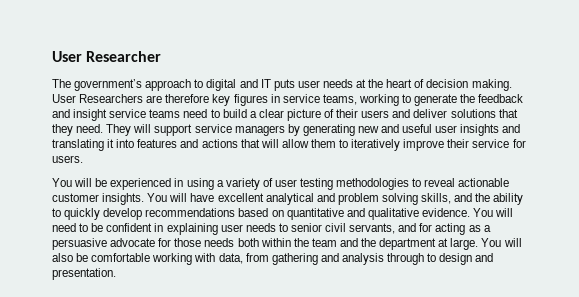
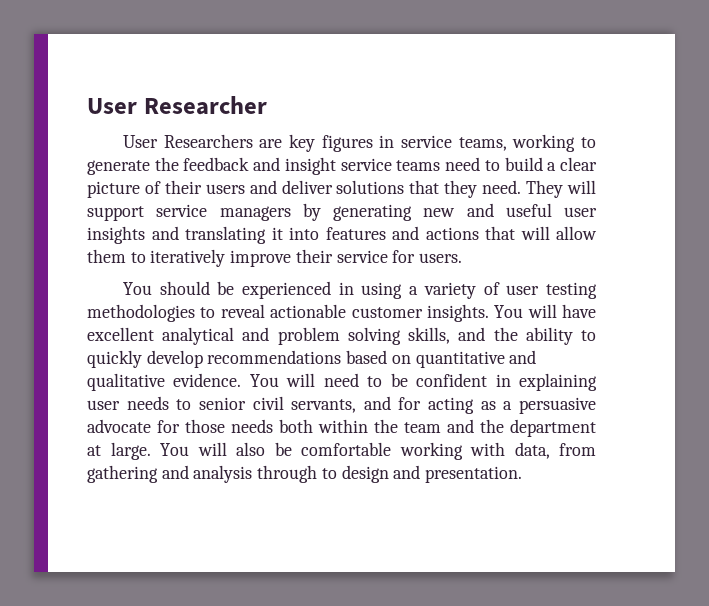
- The government’s approach to digital and IT puts user needs at the heart of decision making. User Researchers are therefore key figures in service teams, working to generate the feedback and insight service teams need to build a clear picture of their users and deliver solutions that they need.
+ User Researchers are key figures in service teams, working to generate the feedback and insight service teams need to build a clear picture of their users and deliver solutions that they need.
- You will be experienced in using a variety of user testing methodologies to reveal actionable customer insights.
+ You should be experienced in using a variety of user testing methodologies to reveal actionable customer insights.

